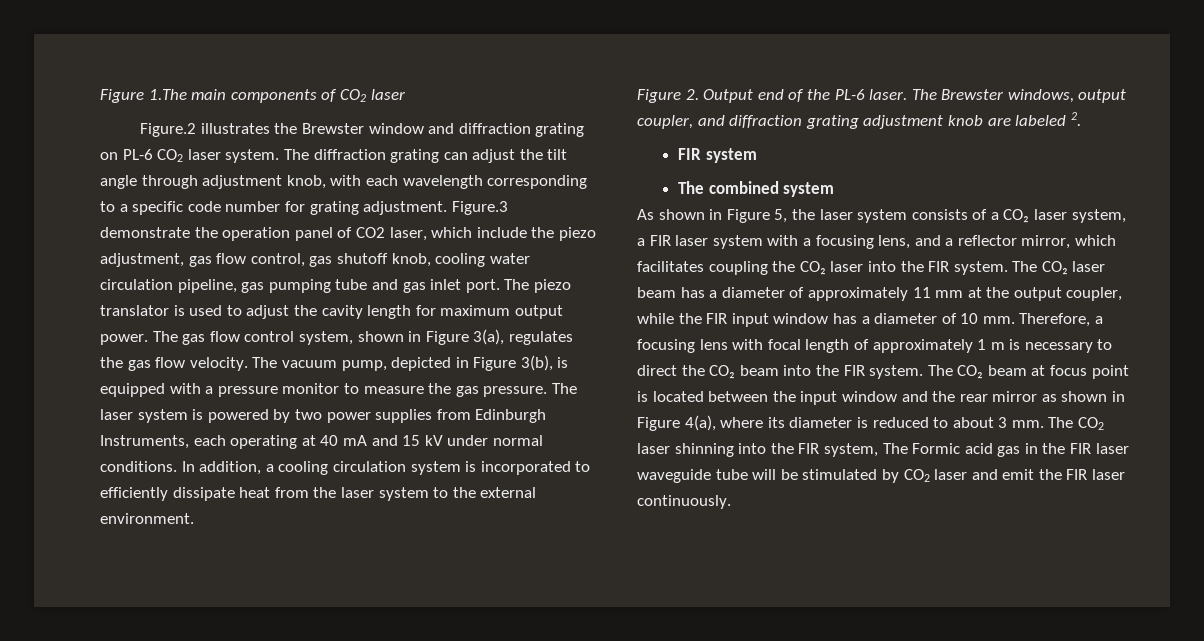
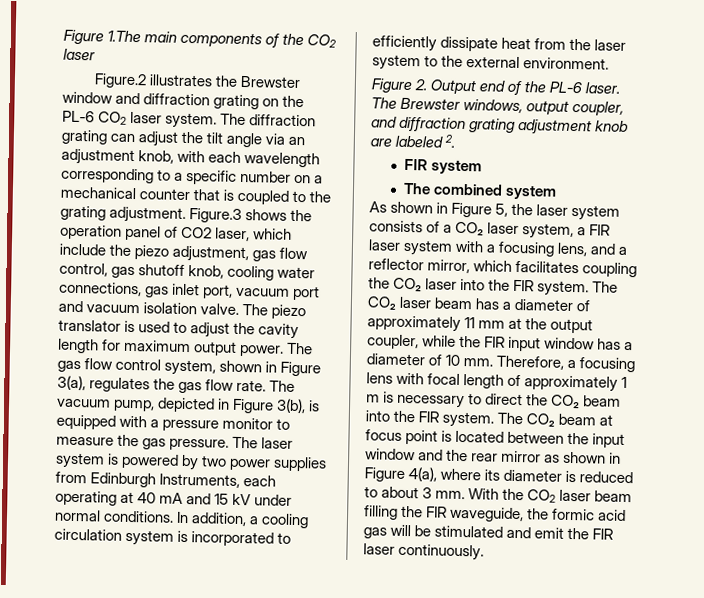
- Figure 1.The main components of CO2 laser
+ Figure 1.The main components of the CO2 laser
- Figure.2 illustrates the Brewster window and diffraction grating on PL-6 CO2 laser system.
+ Figure.2 illustrates the Brewster window and diffraction grating on the PL-6 CO2 laser system.
- The diffraction grating can adjust the tilt angle through adjustment knob, with each wavelength corresponding to a specific code number for grating adjustment.
+ The diffraction grating can adjust the tilt angle via an adjustment knob, with each wavelength corresponding to a specific number on a mechanical counter that is coupled to the grating adjustment.
- Figure.3 demonstrate the operation panel of CO2 laser, which include the piezo adjustment, gas flow control, gas shutoff knob, cooling water circulation pipeline, gas pumping tube and gas inlet port.
+ Figure.3 shows the operation panel of CO2 laser, which include the piezo adjustment, gas flow control, gas shutoff knob, cooling water connections, gas inlet port, vacuum port and vacuum isolation valve.
- The gas flow control system, shown in Figure 3(a), regulates the gas flow velocity.
+ The gas flow control system, shown in Figure 3(a), regulates the gas flow rate.
- The CO2 laser shinning into the FIR system, The Formic acid gas in the FIR laser waveguide tube will be stimulated by CO2 laser and emit the FIR laser continuously.
+ With the CO2 laser beam filling the FIR waveguide, the formic acid gas will be stimulated and emit the FIR laser continuously.

